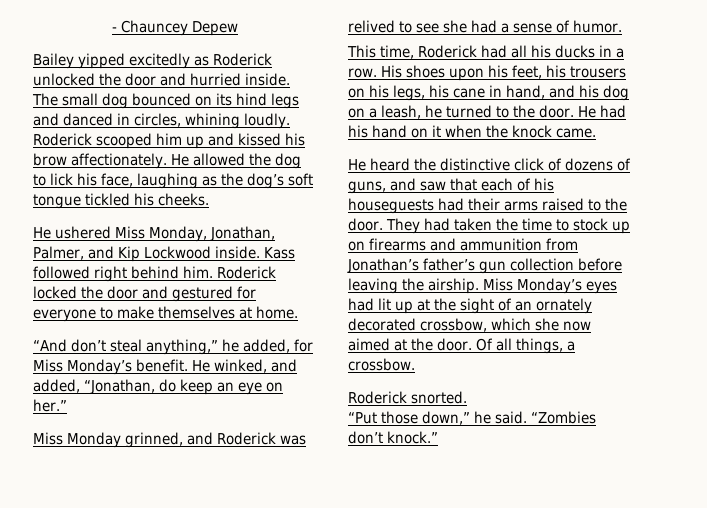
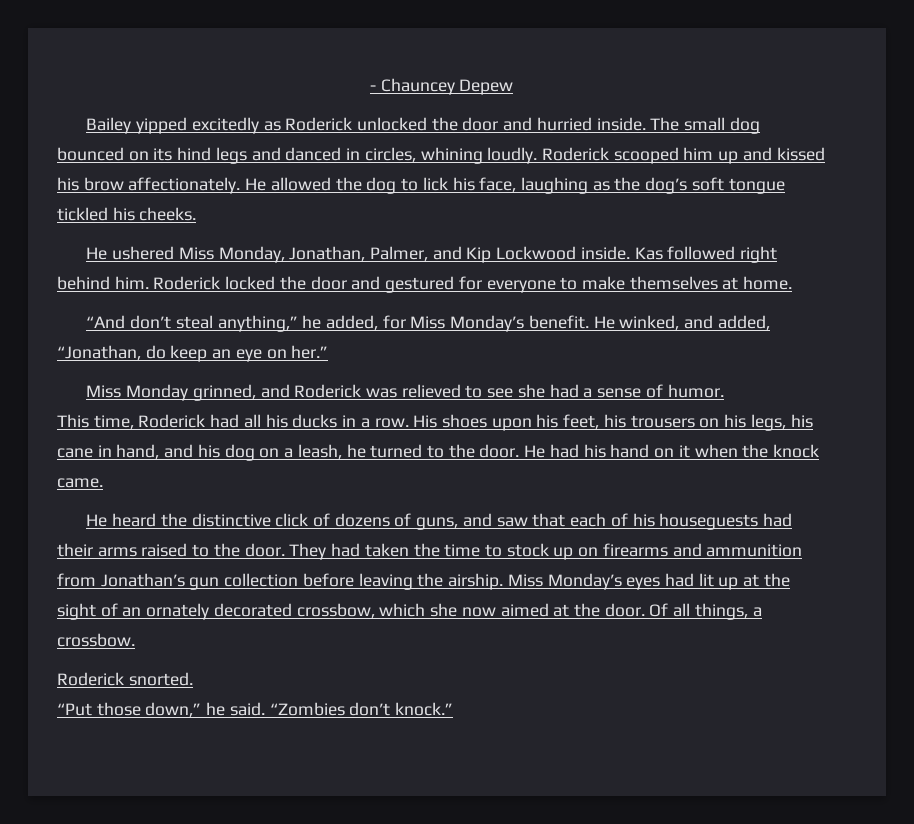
- Kass followed right behind him.
+ Kas followed right behind him.
- Miss Monday grinned, and Roderick was relived to see she had a sense of humor.
+ Miss Monday grinned, and Roderick was relieved to see she had a sense of humor.
- They had taken the time to stock up on firearms and ammunition from Jonathan’s father’s gun collection before leaving the airship.
+ They had taken the time to stock up on firearms and ammunition from Jonathan’s gun collection before leaving the airship.

